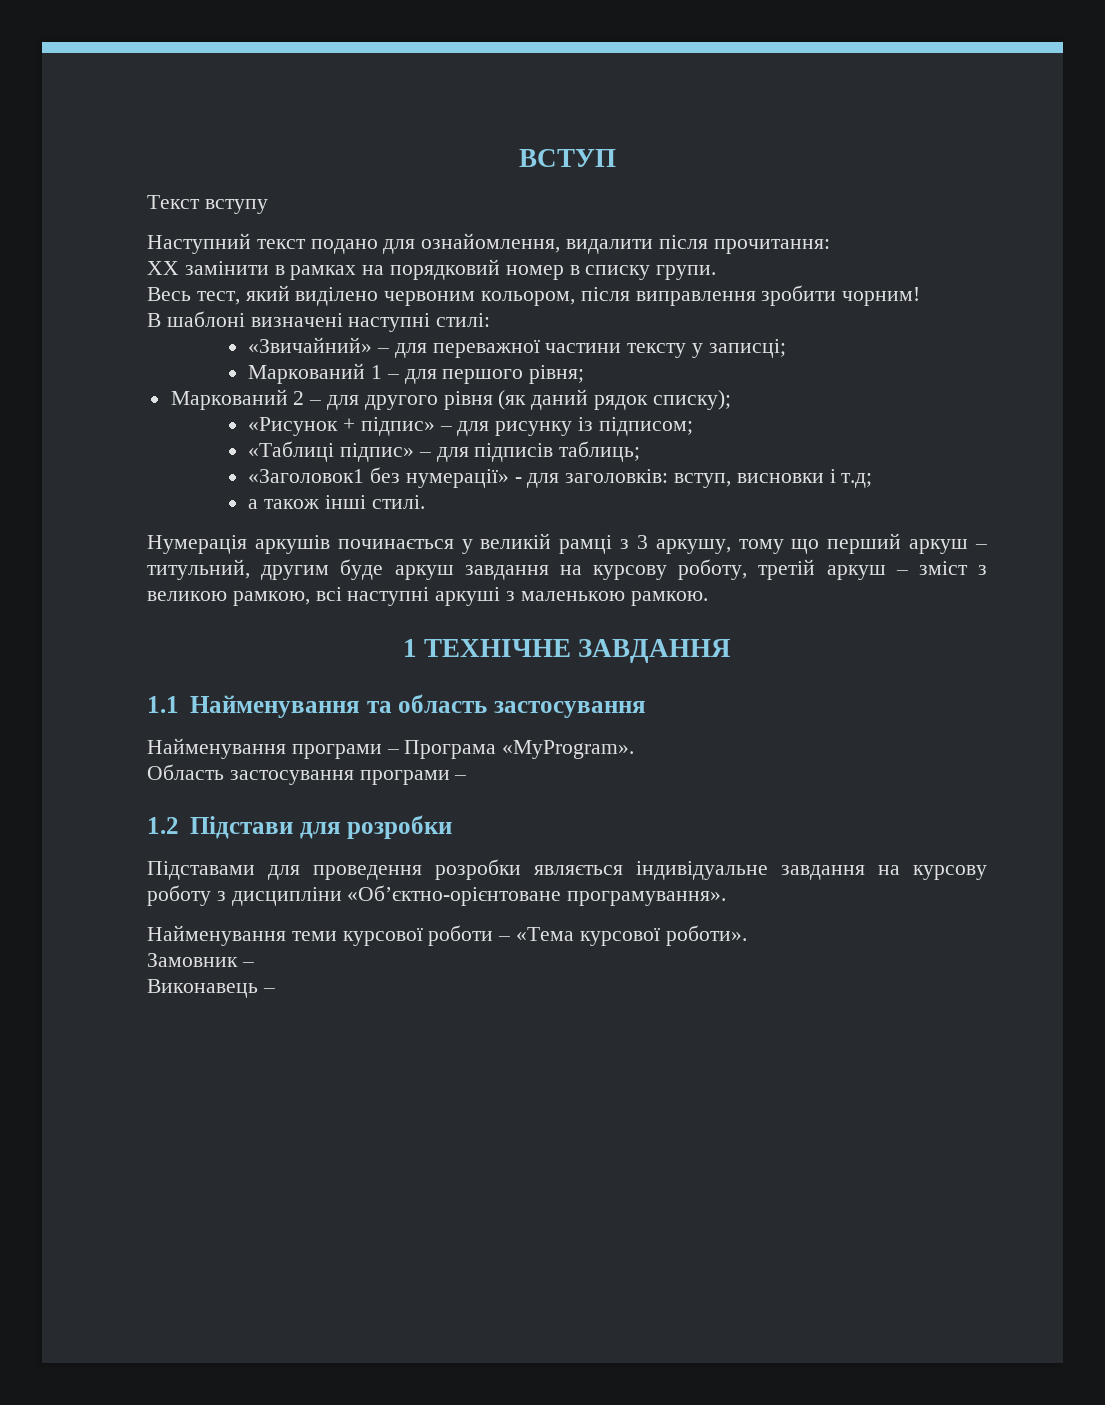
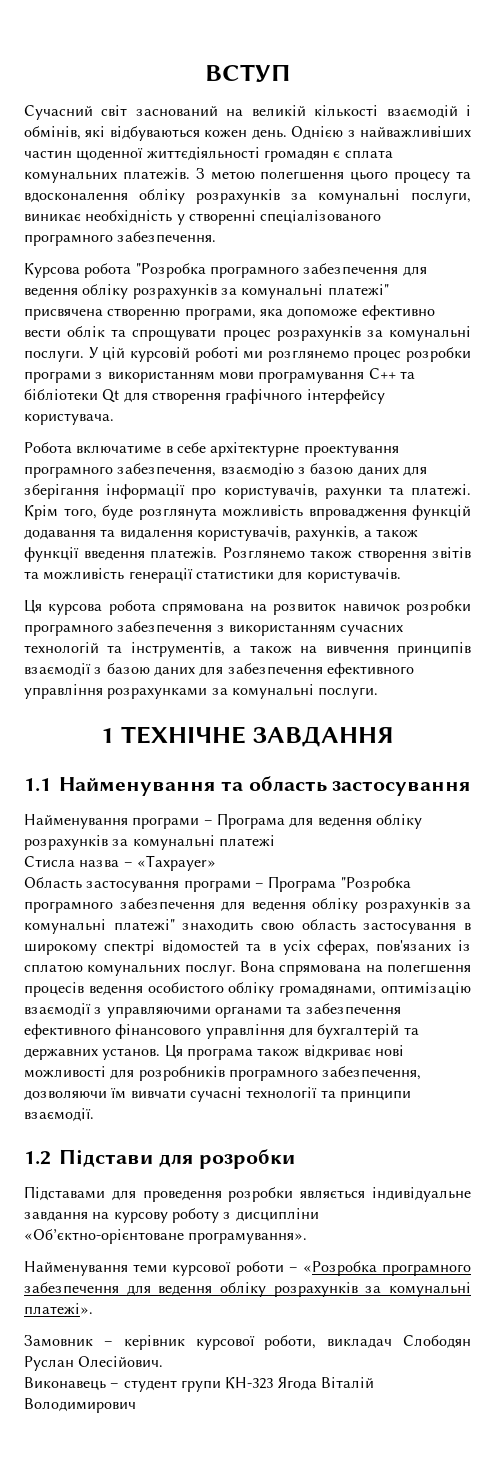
- Текст вступу
- Наступний текст подано для ознайомлення, видалити після прочитання:
- ХХ замінити в рамках на порядковий номер в списку групи.
- Весь тест, який виділено червоним кольором, після виправлення зробити чорним!
- В шаблоні визначені наступні стилі:
- «Звичайний» – для переважної частини тексту у записці;
- Маркований 1 – для першого рівня;
- Маркований 2 – для другого рівня (як даний рядок списку);
- «Рисунок + підпис» – для рисунку із підписом;
- «Таблиці підпис» – для підписів таблиць;
- «Заголовок1 без нумерації» - для заголовків: вступ, висновки і т.д;
- а також інші стилі.
- Нумерація аркушів починається у великій рамці з 3 аркушу, тому що перший аркуш – титульний, другим буде аркуш завдання на курсову роботу, третій аркуш – зміст з великою рамкою, всі наступні аркуші з маленькою рамкою.
+ Сучасний світ заснований на великій кількості взаємодій і обмінів, які відбуваються кожен день. Однією з найважливіших частин щоденної життєдіяльності громадян є сплата комунальних платежів. З метою полегшення цього процесу та вдосконалення обліку розрахунків за комунальні послуги, виникає необхідність у створенні спеціалізованого програмного забезпечення.
+ Курсова робота "Розробка програмного забезпечення для ведення обліку розрахунків за комунальні платежі" присвячена створенню програми, яка допоможе ефективно вести облік та спрощувати процес розрахунків за комунальні послуги. У цій курсовій роботі ми розглянемо процес розробки програми з використанням мови програмування C++ та бібліотеки Qt для створення графічного інтерфейсу користувача.
+ Робота включатиме в себе архітектурне проектування програмного забезпечення, взаємодію з базою даних для зберігання інформації про користувачів, рахунки та платежі. Крім того, буде розглянута можливість впровадження функцій додавання та видалення користувачів, рахунків, а також функції введення платежів. Розглянемо також створення звітів та можливість генерації статистики для користувачів.
+ Ця курсова робота спрямована на розвиток навичок розробки програмного забезпечення з використанням сучасних технологій та інструментів, а також на вивчення принципів взаємодії з базою даних для забезпечення ефективного управління розрахунками за комунальні послуги.
- Найменування програми – Програма «MyProgram».
- Область застосування програми –
+ Найменування програми – Програма для ведення обліку розрахунків за комунальні платежі
+ Стисла назва – «Taxpayer»
+ Область застосування програми – Програма "Розробка програмного забезпечення для ведення обліку розрахунків за комунальні платежі" знаходить свою область застосування в широкому спектрі відомостей та в усіх сферах, пов'язаних із сплатою комунальних послуг. Вона спрямована на полегшення процесів ведення особистого обліку громадянами, оптимізацію взаємодії з управляючими органами та забезпечення ефективного фінансового управління для бухгалтерій та державних установ. Ця програма також відкриває нові можливості для розробників програмного забезпечення, дозволяючи їм вивчати сучасні технології та принципи взаємодії.
- Найменування теми курсової роботи – «Тема курсової роботи».
- Замовник –
- Виконавець –
+ Найменування теми курсової роботи – «Розробка програмного забезпечення для ведення обліку розрахунків за комунальні платежі».
+ Замовник – керівник курсової роботи, викладач Слободян Руслан Олесійович.
+ Виконавець – студент групи КН-323 Ягода Віталій Володимирович

